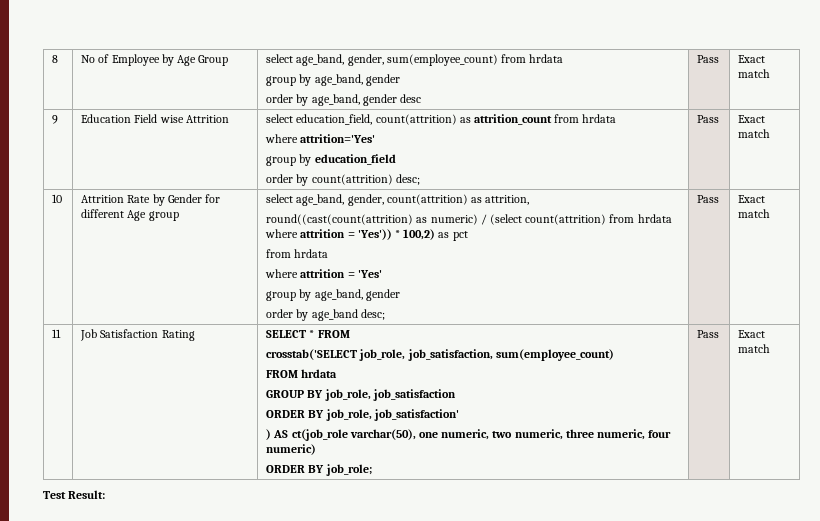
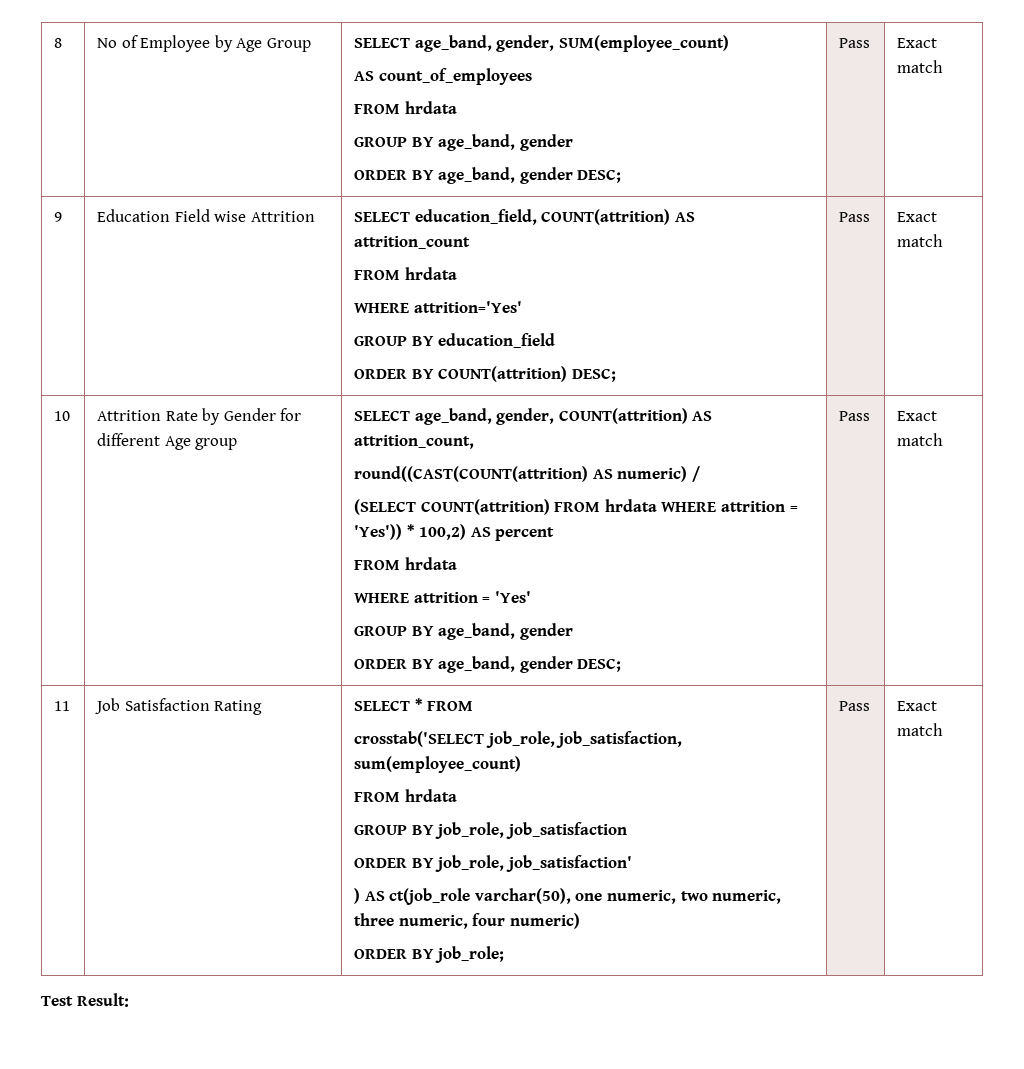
- 8 | No of Employee by Age Group | select age_band, gender, sum(employee_count) from hrdata
- group by age_band, gender
- order by age_band, gender desc | Pass | Exact match
+ 8 | No of Employee by Age Group | SELECT age_band, gender, SUM(employee_count)
+ AS count_of_employees
+ FROM hrdata
+ GROUP BY age_band, gender
+ ORDER BY age_band, gender DESC; | Pass | Exact match
- 9 | Education Field wise Attrition | select education_field, count(attrition) as attrition_count from hrdata
- where attrition='Yes'
- group by education_field
- order by count(attrition) desc; | Pass | Exact match
+ 9 | Education Field wise Attrition | SELECT education_field, COUNT(attrition) AS attrition_count
+ FROM hrdata
+ WHERE attrition='Yes'
+ GROUP BY education_field
+ ORDER BY COUNT(attrition) DESC; | Pass | Exact match
- select age_band, gender, count(attrition) as attrition,
- round((cast(count(attrition) as numeric) / (select count(attrition) from hrdata where attrition = 'Yes')) * 100,2) as pct
- from hrdata
- where attrition = 'Yes'
- group by age_band, gender
- order by age_band desc;
+ SELECT age_band, gender, COUNT(attrition) AS attrition_count,
+ round((CAST(COUNT(attrition) AS numeric) /
+ (SELECT COUNT(attrition) FROM hrdata WHERE attrition = 'Yes')) * 100,2) AS percent
+ FROM hrdata
+ WHERE attrition = 'Yes'
+ GROUP BY age_band, gender
+ ORDER BY age_band, gender DESC;

